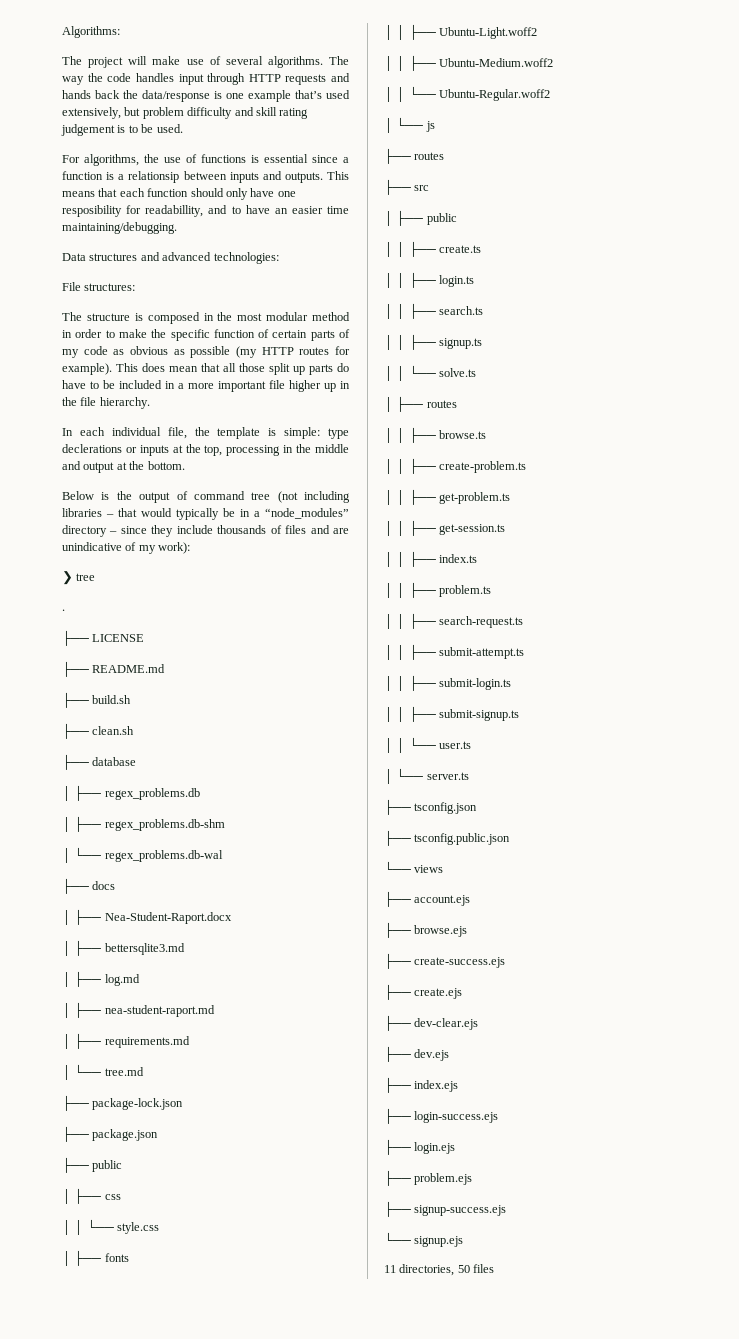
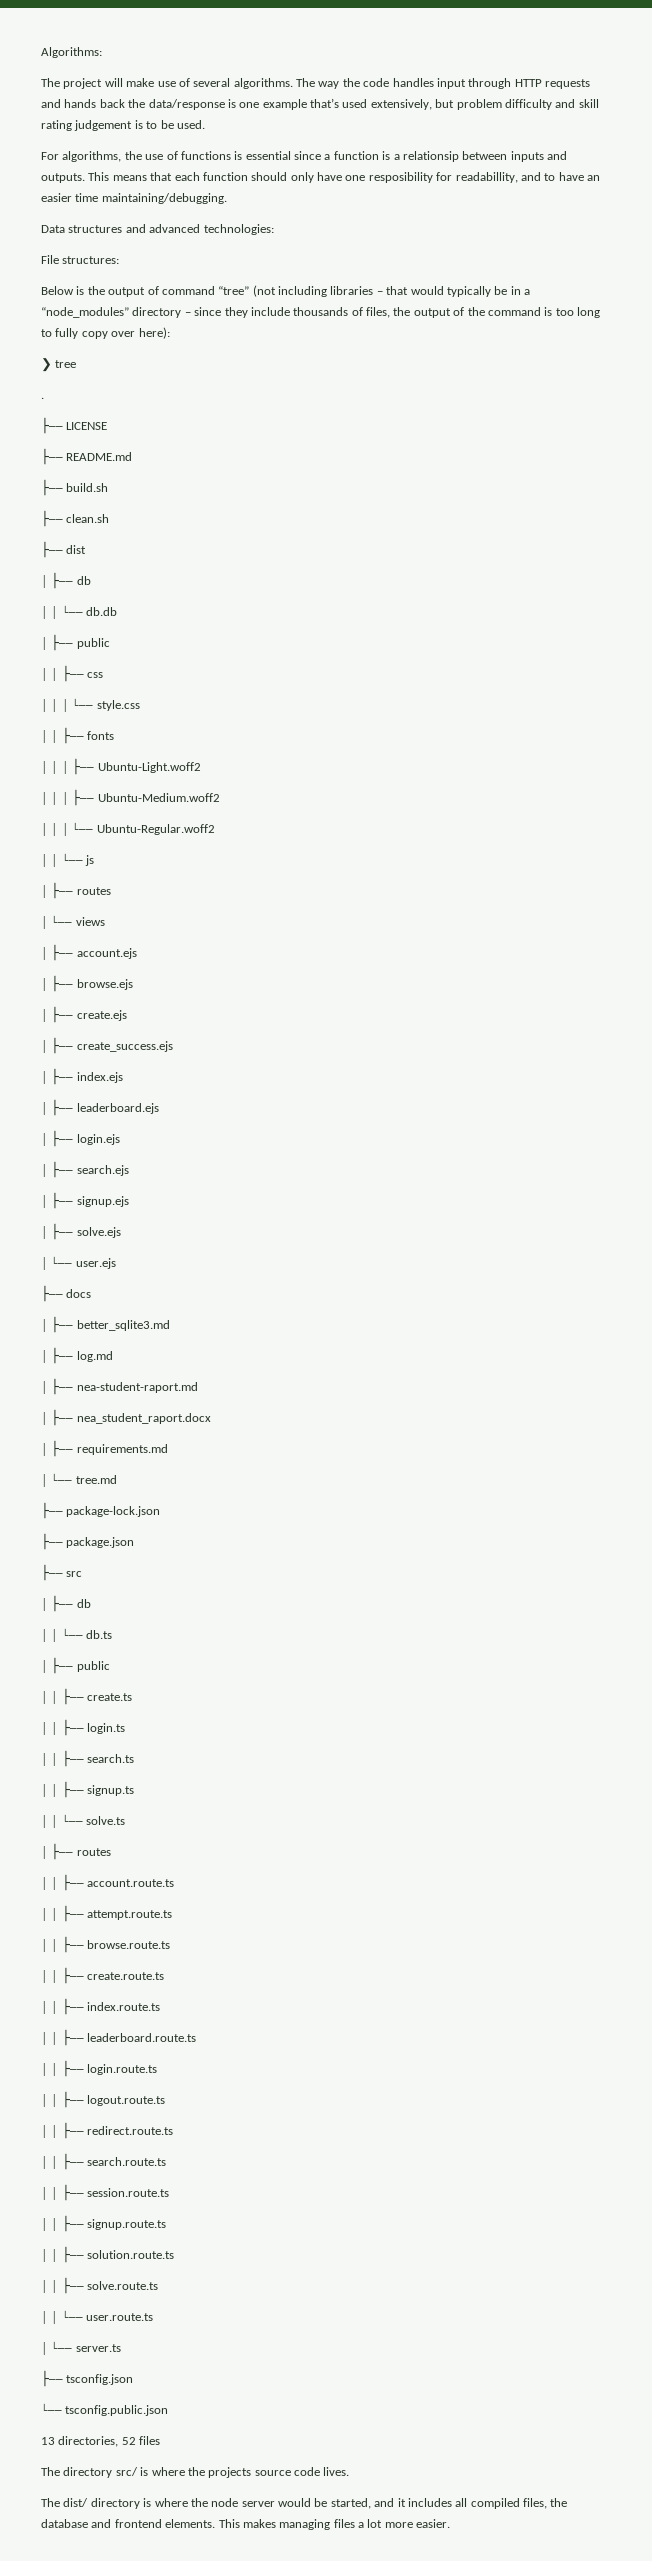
- The structure is composed in the most modular method in order to make the specific function of certain parts of my code as obvious as possible (my HTTP routes for example). This does mean that all those split up parts do have to be included in a more important file higher up in the file hierarchy.
- In each individual file, the template is simple: type declerations or inputs at the top, processing in the middle and output at the bottom.
- Below is the output of command tree (not including libraries – that would typically be in a “node_modules” directory – since they include thousands of files and are unindicative of my work):
+ Below is the output of command “tree” (not including libraries – that would typically be in a “node_modules” directory – since they include thousands of files, the output of the command is too long to fully copy over here):
- ├── database
- │ ├── regex_problems.db
- │ ├── regex_problems.db-shm
- │ └── regex_problems.db-wal
+ ├── dist
+ │ ├── db
+ │ │ └── db.db
+ │ ├── public
+ │ │ ├── css
+ │ │ │ └── style.css
+ │ │ ├── fonts
+ │ │ │ ├── Ubuntu-Light.woff2
+ │ │ │ ├── Ubuntu-Medium.woff2
+ │ │ │ └── Ubuntu-Regular.woff2
+ │ │ └── js
+ │ ├── routes
+ │ └── views
+ │ ├── account.ejs
+ │ ├── browse.ejs
+ │ ├── create.ejs
+ │ ├── create_success.ejs
+ │ ├── index.ejs
+ │ ├── leaderboard.ejs
+ │ ├── login.ejs
+ │ ├── search.ejs
+ │ ├── signup.ejs
+ │ ├── solve.ejs
+ │ └── user.ejs
- │ ├── Nea-Student-Raport.docx
- │ ├── bettersqlite3.md
+ │ ├── better_sqlite3.md
+ │ ├── nea_student_raport.docx
  ├── package.json
- ├── public
- │ ├── css
- │ │ └── style.css
- │ ├── fonts
- │ │ ├── Ubuntu-Light.woff2
- │ │ ├── Ubuntu-Medium.woff2
- │ │ └── Ubuntu-Regular.woff2
- │ └── js
- ├── routes
  ├── src
+ │ ├── db
+ │ │ └── db.ts
- │ │ ├── browse.ts
- │ │ ├── create-problem.ts
- │ │ ├── get-problem.ts
- │ │ ├── get-session.ts
- │ │ ├── index.ts
- │ │ ├── problem.ts
- │ │ ├── search-request.ts
- │ │ ├── submit-attempt.ts
- │ │ ├── submit-login.ts
- │ │ ├── submit-signup.ts
- │ │ └── user.ts
+ │ │ ├── account.route.ts
+ │ │ ├── attempt.route.ts
+ │ │ ├── browse.route.ts
+ │ │ ├── create.route.ts
+ │ │ ├── index.route.ts
+ │ │ ├── leaderboard.route.ts
+ │ │ ├── login.route.ts
+ │ │ ├── logout.route.ts
+ │ │ ├── redirect.route.ts
+ │ │ ├── search.route.ts
+ │ │ ├── session.route.ts
+ │ │ ├── signup.route.ts
+ │ │ ├── solution.route.ts
+ │ │ ├── solve.route.ts
+ │ │ └── user.route.ts
- ├── tsconfig.public.json
+ └── tsconfig.public.json
- └── views
- ├── account.ejs
- ├── browse.ejs
- ├── create-success.ejs
- ├── create.ejs
- ├── dev-clear.ejs
- ├── dev.ejs
- ├── index.ejs
- ├── login-success.ejs
- ├── login.ejs
- ├── problem.ejs
- ├── signup-success.ejs
- └── signup.ejs
- 11 directories, 50 files
+ 13 directories, 52 files
+ The directory src/ is where the projects source code lives.
+ The dist/ directory is where the node server would be started, and it includes all compiled files, the database and frontend elements. This makes managing files a lot more easier.

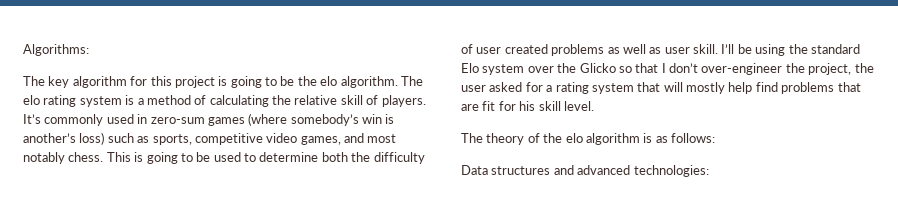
- The project will make use of several algorithms. The way the code handles input through HTTP requests and hands back the data/response is one example that’s used extensively, but problem difficulty and skill rating judgement is to be used.
- For algorithms, the use of functions is essential since a function is a relationsip between inputs and outputs. This means that each function should only have one resposibility for readabillity, and to have an easier time maintaining/debugging.
+ The key algorithm for this project is going to be the elo algorithm. The elo rating system is a method of calculating the relative skill of players. It’s commonly used in zero-sum games (where somebody’s win is another’s loss) such as sports, competitive video games, and most notably chess. This is going to be used to determine both the difficulty of user created problems as well as user skill. I’ll be using the standard Elo system over the Glicko so that I don’t over-engineer the project, the user asked for a rating system that will mostly help find problems that are fit for his skill level.
+ The theory of the elo algorithm is as follows:
- File structures:
- Below is the output of command “tree” (not including libraries – that would typically be in a “node_modules” directory – since they include thousands of files, the output of the command is too long to fully copy over here):
- ❯ tree
- .
- ├── LICENSE
- ├── README.md
- ├── build.sh
- ├── clean.sh
- ├── dist
- │ ├── db
- │ │ └── db.db
- │ ├── public
- │ │ ├── css
- │ │ │ └── style.css
- │ │ ├── fonts
- │ │ │ ├── Ubuntu-Light.woff2
- │ │ │ ├── Ubuntu-Medium.woff2
- │ │ │ └── Ubuntu-Regular.woff2
- │ │ └── js
- │ ├── routes
- │ └── views
- │ ├── account.ejs
- │ ├── browse.ejs
- │ ├── create.ejs
- │ ├── create_success.ejs
- │ ├── index.ejs
- │ ├── leaderboard.ejs
- │ ├── login.ejs
- │ ├── search.ejs
- │ ├── signup.ejs
- │ ├── solve.ejs
- │ └── user.ejs
- ├── docs
- │ ├── better_sqlite3.md
- │ ├── log.md
- │ ├── nea-student-raport.md
- │ ├── nea_student_raport.docx
- │ ├── requirements.md
- │ └── tree.md
- ├── package-lock.json
- ├── package.json
- ├── src
- │ ├── db
- │ │ └── db.ts
- │ ├── public
- │ │ ├── create.ts
- │ │ ├── login.ts
- │ │ ├── search.ts
- │ │ ├── signup.ts
- │ │ └── solve.ts
- │ ├── routes
- │ │ ├── account.route.ts
- │ │ ├── attempt.route.ts
- │ │ ├── browse.route.ts
- │ │ ├── create.route.ts
- │ │ ├── index.route.ts
- │ │ ├── leaderboard.route.ts
- │ │ ├── login.route.ts
- │ │ ├── logout.route.ts
- │ │ ├── redirect.route.ts
- │ │ ├── search.route.ts
- │ │ ├── session.route.ts
- │ │ ├── signup.route.ts
- │ │ ├── solution.route.ts
- │ │ ├── solve.route.ts
- │ │ └── user.route.ts
- │ └── server.ts
- ├── tsconfig.json
- └── tsconfig.public.json
- 13 directories, 52 files
- The directory src/ is where the projects source code lives.
- The dist/ directory is where the node server would be started, and it includes all compiled files, the database and frontend elements. This makes managing files a lot more easier.

